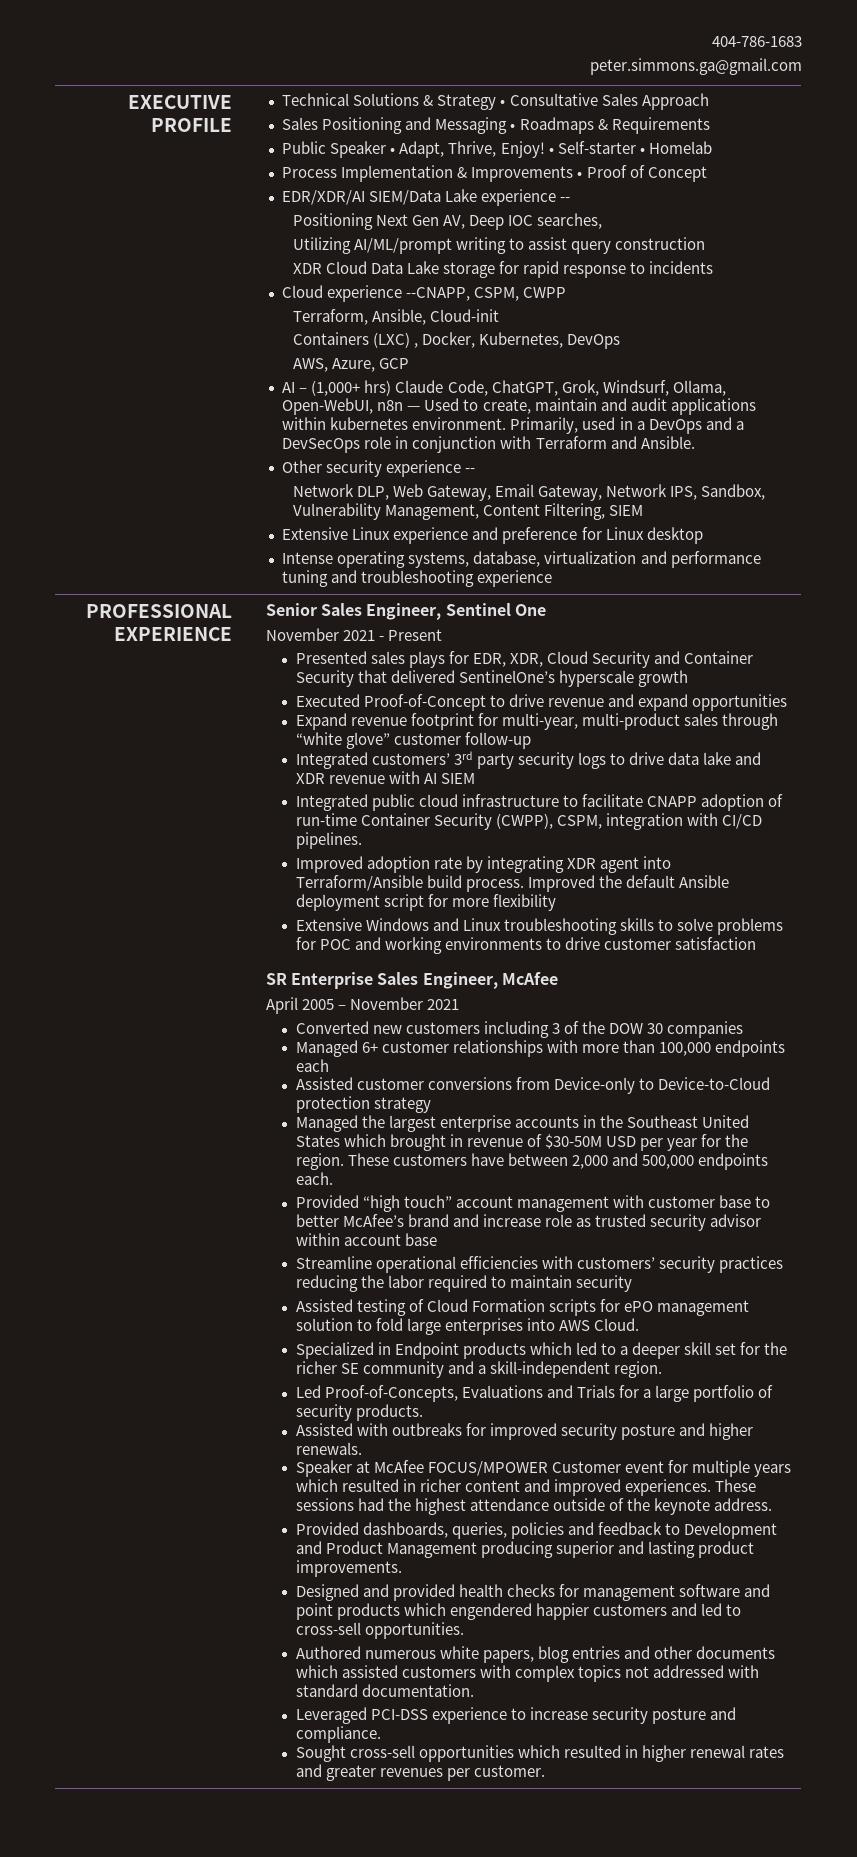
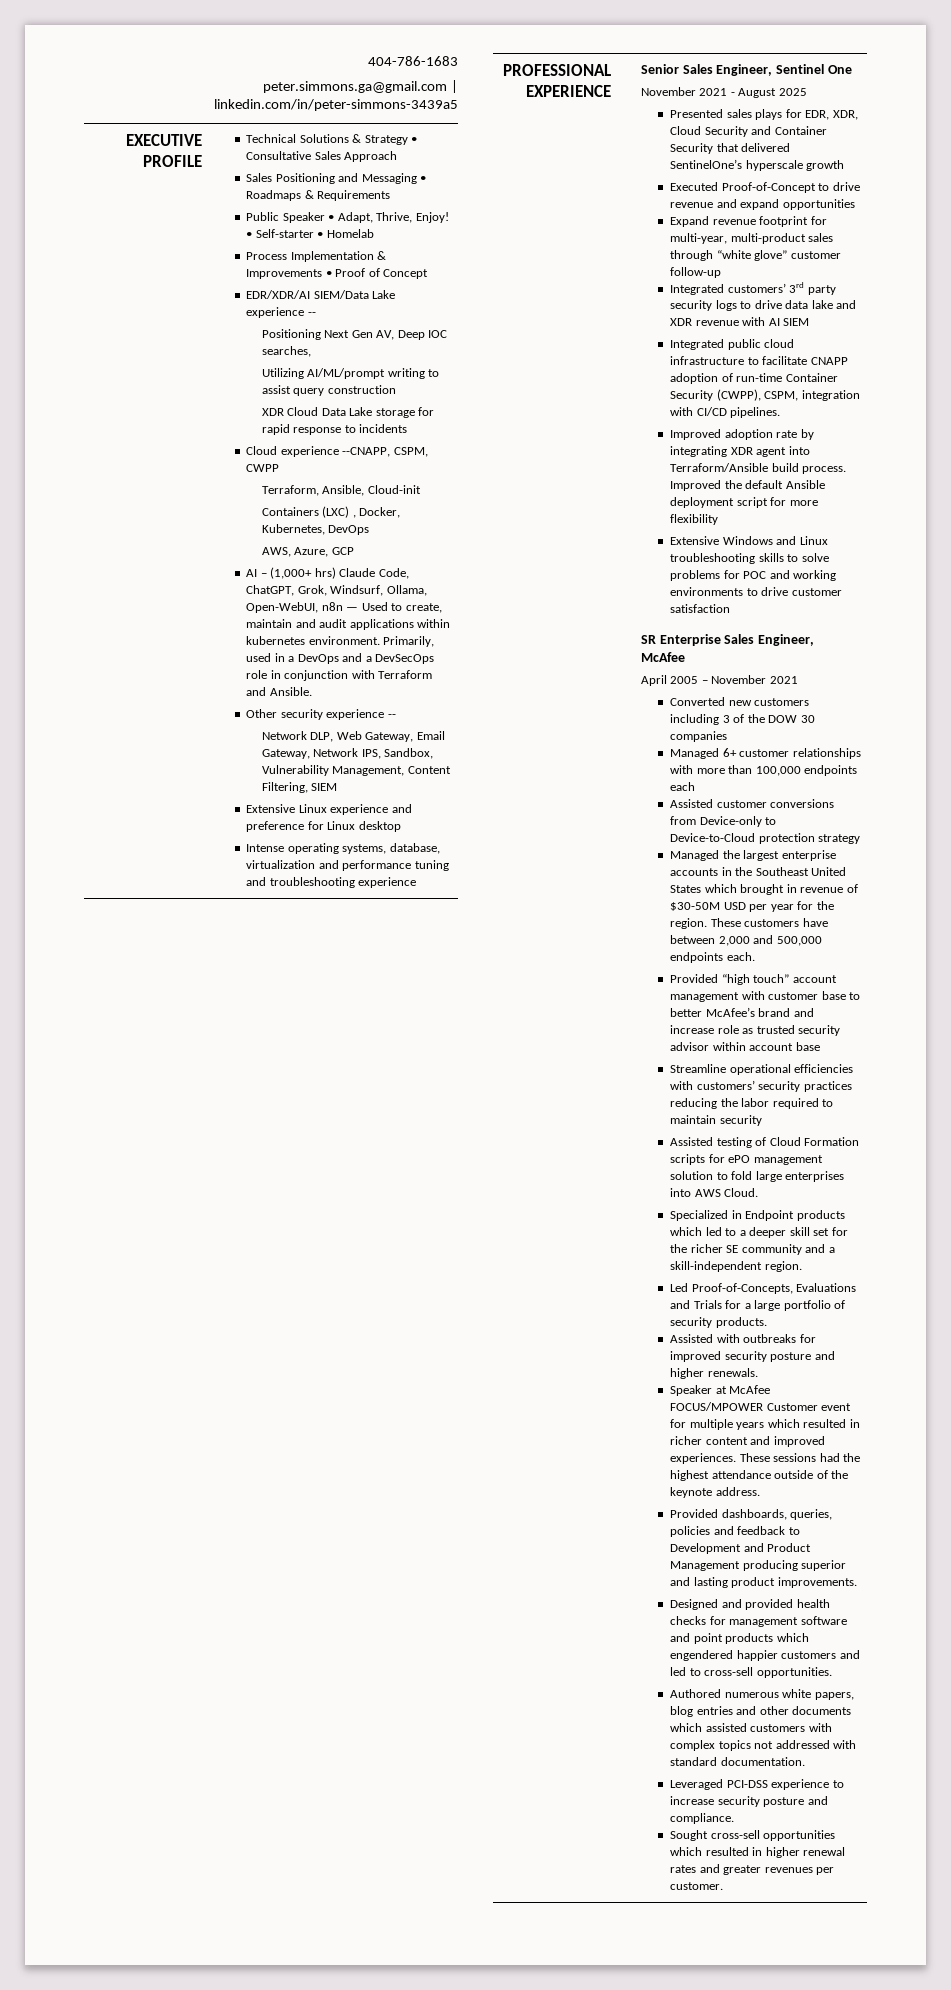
- peter.simmons.ga@gmail.com
+ peter.simmons.ga@gmail.com | linkedin.com/in/peter-simmons-3439a5
- November 2021 - Present
+ November 2021 - August 2025

